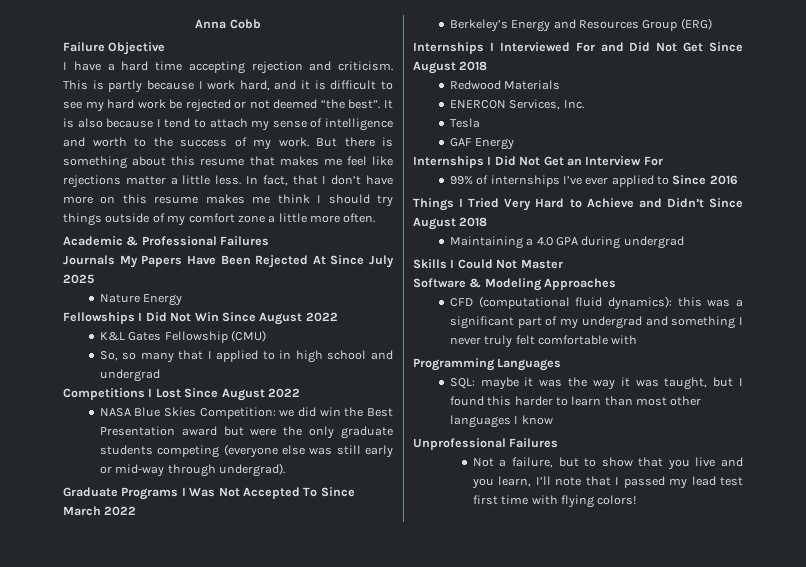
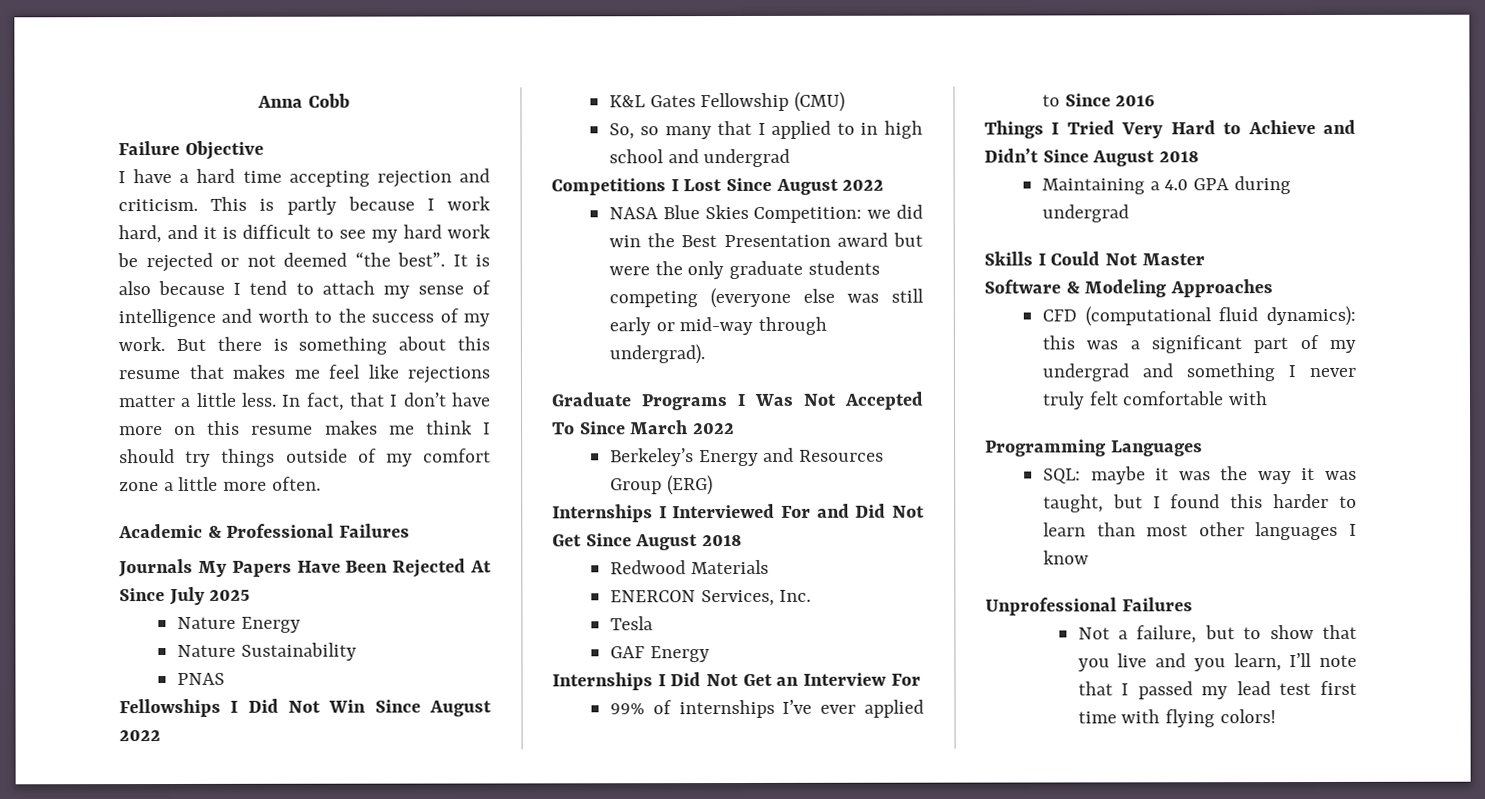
+ Nature Sustainability
+ PNAS

